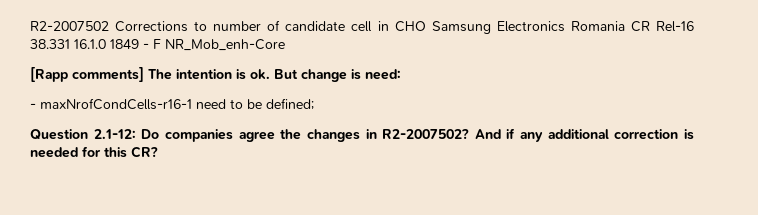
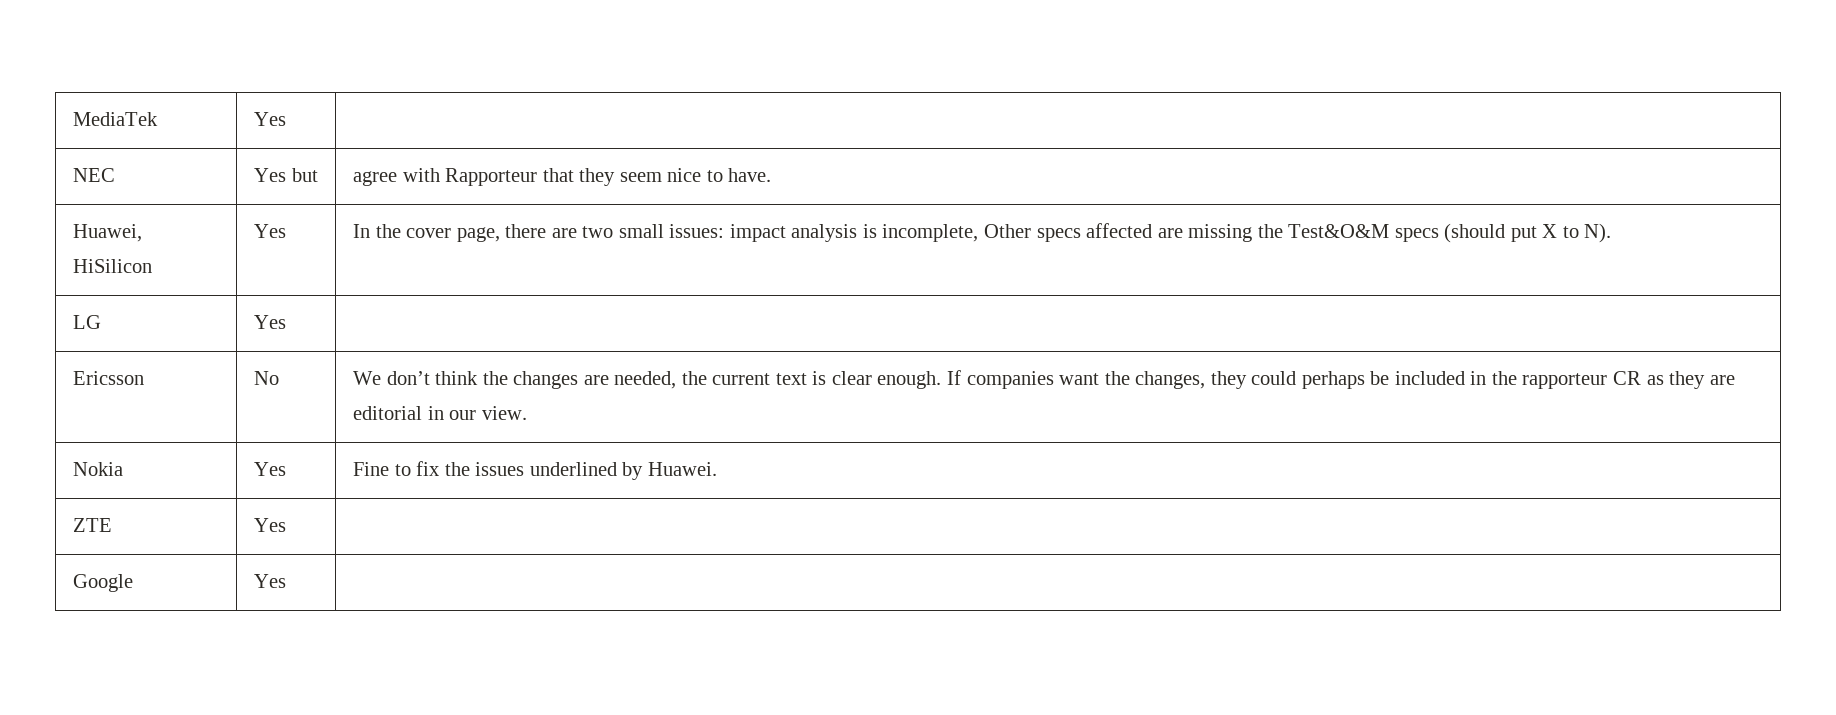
- R2-2007502 Corrections to number of candidate cell in CHO Samsung Electronics Romania CR Rel-16 38.331 16.1.0 1849 - F NR_Mob_enh-Core
- [Rapp comments] The intention is ok. But change is need:
- - maxNrofCondCells-r16-1 need to be defined;
- Question 2.1-12: Do companies agree the changes in R2-2007502? And if any additional correction is needed for this CR?
+ MediaTek | Yes |
+ NEC | Yes but | agree with Rapporteur that they seem nice to have.
+ Huawei, HiSilicon | Yes | In the cover page, there are two small issues: impact analysis is incomplete, Other specs affected are missing the Test&O&M specs (should put X to N).
+ LG | Yes |
+ Ericsson | No | We don’t think the changes are needed, the current text is clear enough. If companies want the changes, they could perhaps be included in the rapporteur CR as they are editorial in our view.
+ Nokia | Yes | Fine to fix the issues underlined by Huawei.
+ ZTE | Yes |
+ Google | Yes |

